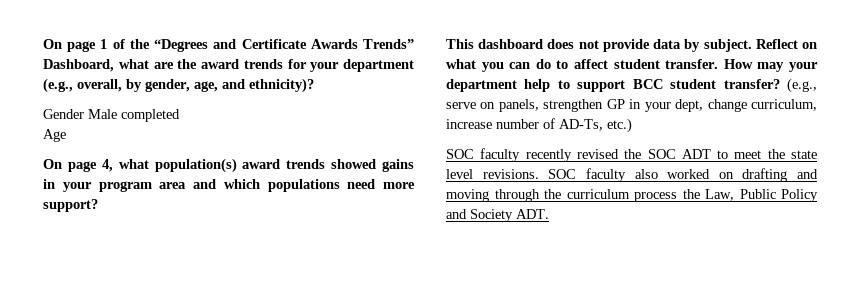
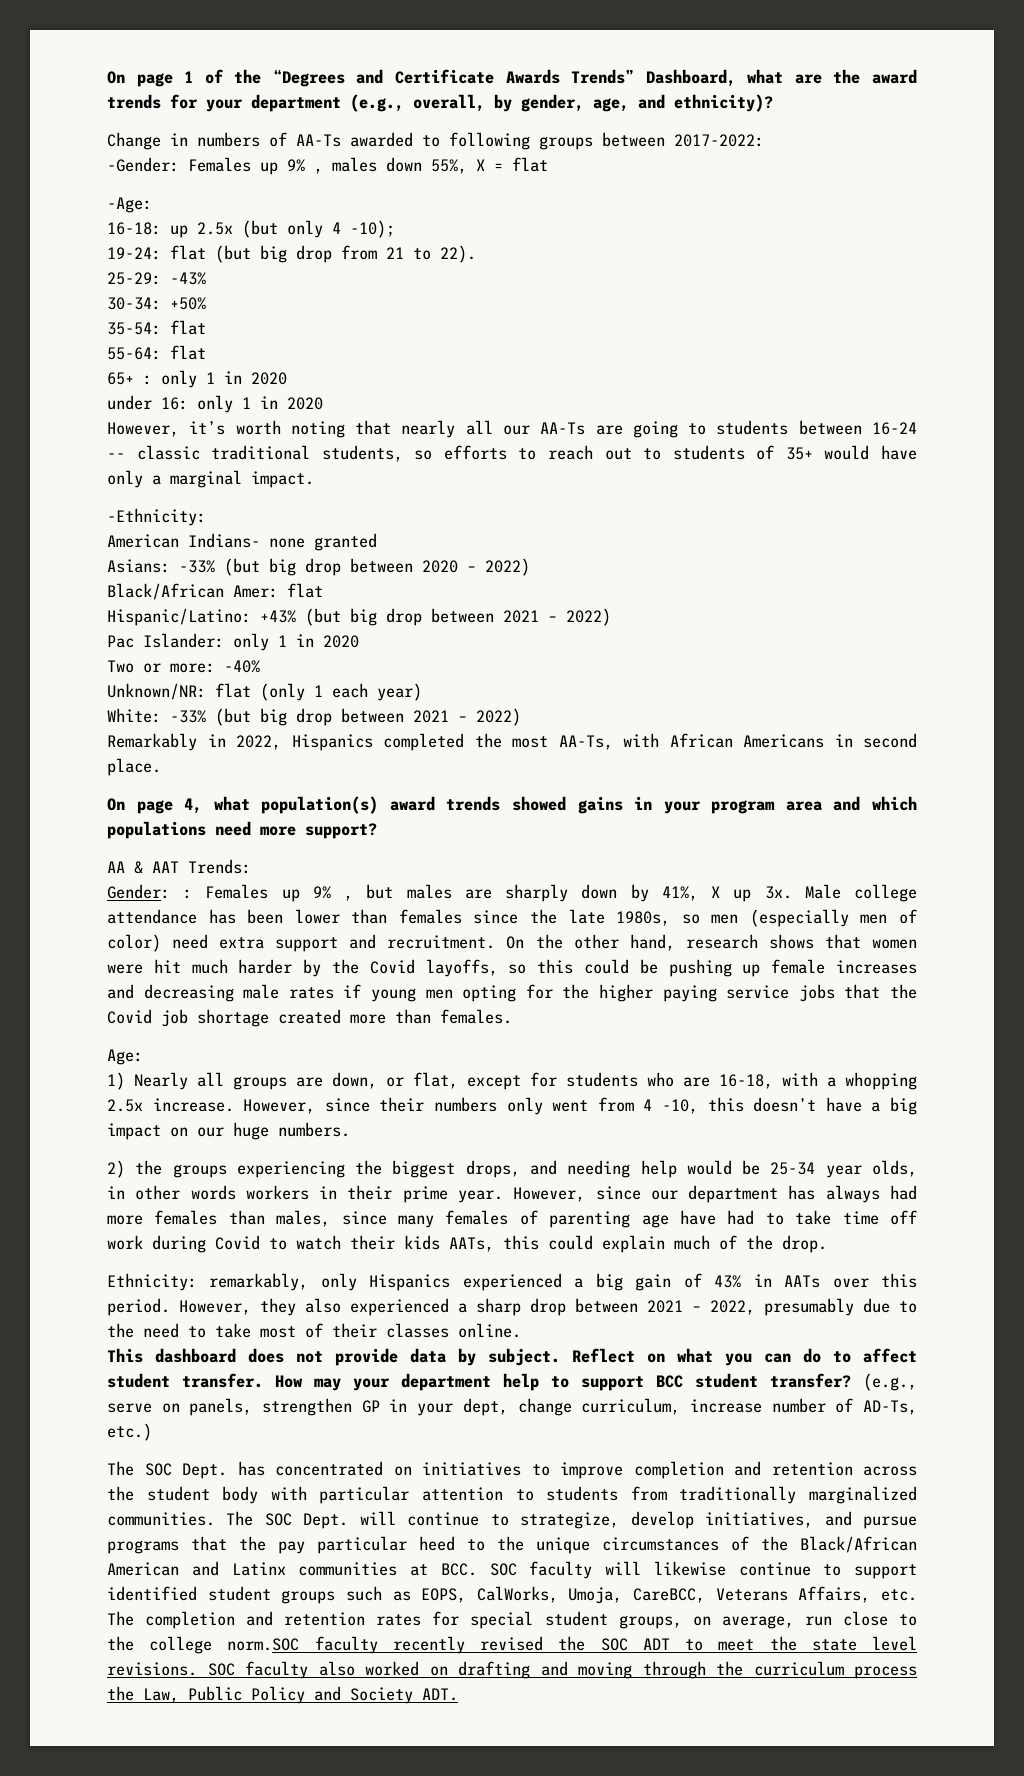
- Gender Male completed
- Age
+ Change in numbers of AA-Ts awarded to following groups between 2017-2022:
+ -Gender: Females up 9% , males down 55%, X = flat
+ -Age:
+ 16-18: up 2.5x (but only 4 -10);
+ 19-24: flat (but big drop from 21 to 22).
+ 25-29: -43%
+ 30-34: +50%
+ 35-54: flat
+ 55-64: flat
+ 65+ : only 1 in 2020
+ under 16: only 1 in 2020
+ However, it’s worth noting that nearly all our AA-Ts are going to students between 16-24 -- classic traditional students, so efforts to reach out to students of 35+ would have only a marginal impact.
+ -Ethnicity:
+ American Indians- none granted
+ Asians: -33% (but big drop between 2020 – 2022)
+ Black/African Amer: flat
+ Hispanic/Latino: +43% (but big drop between 2021 – 2022)
+ Pac Islander: only 1 in 2020
+ Two or more: -40%
+ Unknown/NR: flat (only 1 each year)
+ White: -33% (but big drop between 2021 – 2022)
+ Remarkably in 2022, Hispanics completed the most AA-Ts, with African Americans in second place.
+ AA & AAT Trends:
+ Gender: : Females up 9% , but males are sharply down by 41%, X up 3x. Male college attendance has been lower than females since the late 1980s, so men (especially men of color) need extra support and recruitment. On the other hand, research shows that women were hit much harder by the Covid layoffs, so this could be pushing up female increases and decreasing male rates if young men opting for the higher paying service jobs that the Covid job shortage created more than females.
+ Age:
+ 1) Nearly all groups are down, or flat, except for students who are 16-18, with a whopping 2.5x increase. However, since their numbers only went from 4 -10, this doesn’t have a big impact on our huge numbers.
+ 2) the groups experiencing the biggest drops, and needing help would be 25-34 year olds, in other words workers in their prime year. However, since our department has always had more females than males, since many females of parenting age have had to take time off work during Covid to watch their kids AATs, this could explain much of the drop.
+ Ethnicity: remarkably, only Hispanics experienced a big gain of 43% in AATs over this period. However, they also experienced a sharp drop between 2021 – 2022, presumably due to the need to take most of their classes online.
- SOC faculty recently revised the SOC ADT to meet the state level revisions.
+ The SOC Dept. has concentrated on initiatives to improve completion and retention across the student body with particular attention to students from traditionally marginalized communities. The SOC Dept. will continue to strategize, develop initiatives, and pursue programs that the pay particular heed to the unique circumstances of the Black/African American and Latinx communities at BCC. SOC faculty will likewise continue to support identified student groups such as EOPS, CalWorks, Umoja, CareBCC, Veterans Affairs, etc. The completion and retention rates for special student groups, on average, run close to the college norm.SOC faculty recently revised the SOC ADT to meet the state level revisions.

